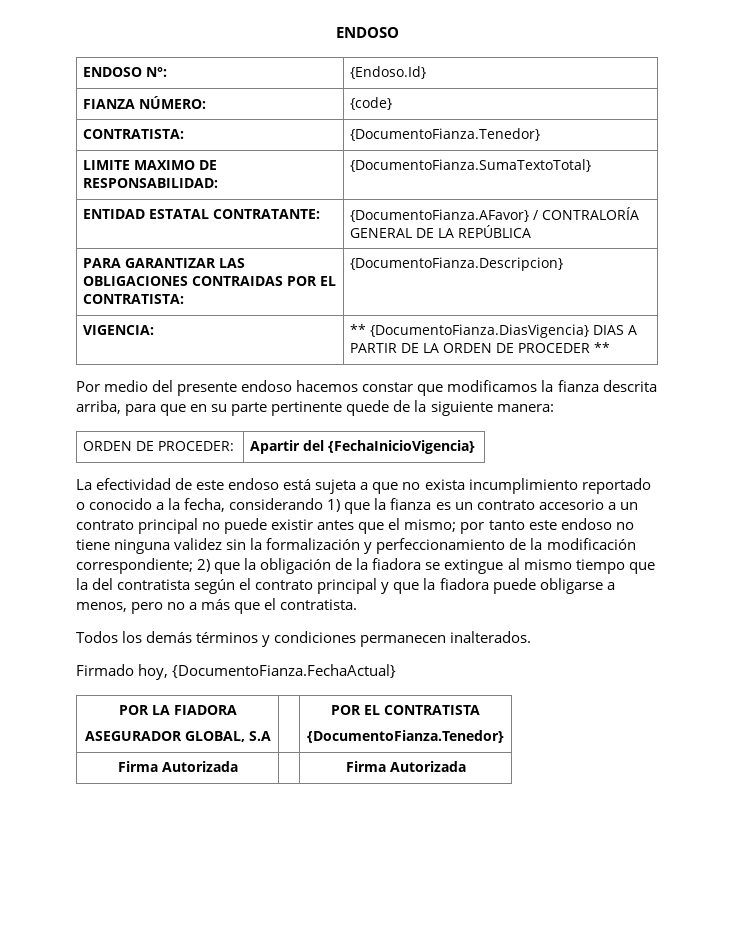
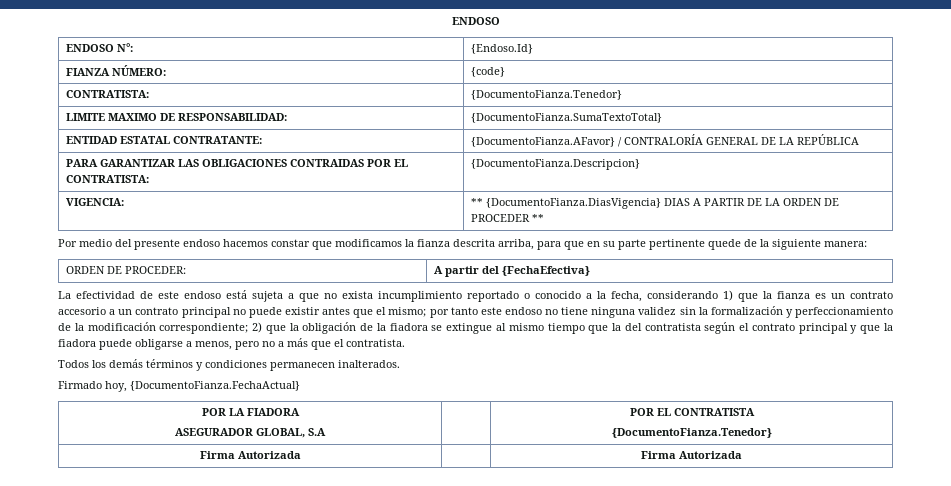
- ORDEN DE PROCEDER: | Apartir del {FechaInicioVigencia}
+ ORDEN DE PROCEDER: | A partir del {FechaEfectiva}

